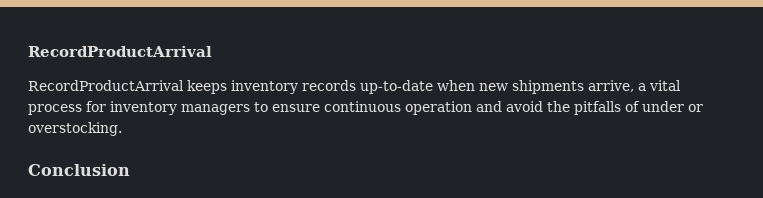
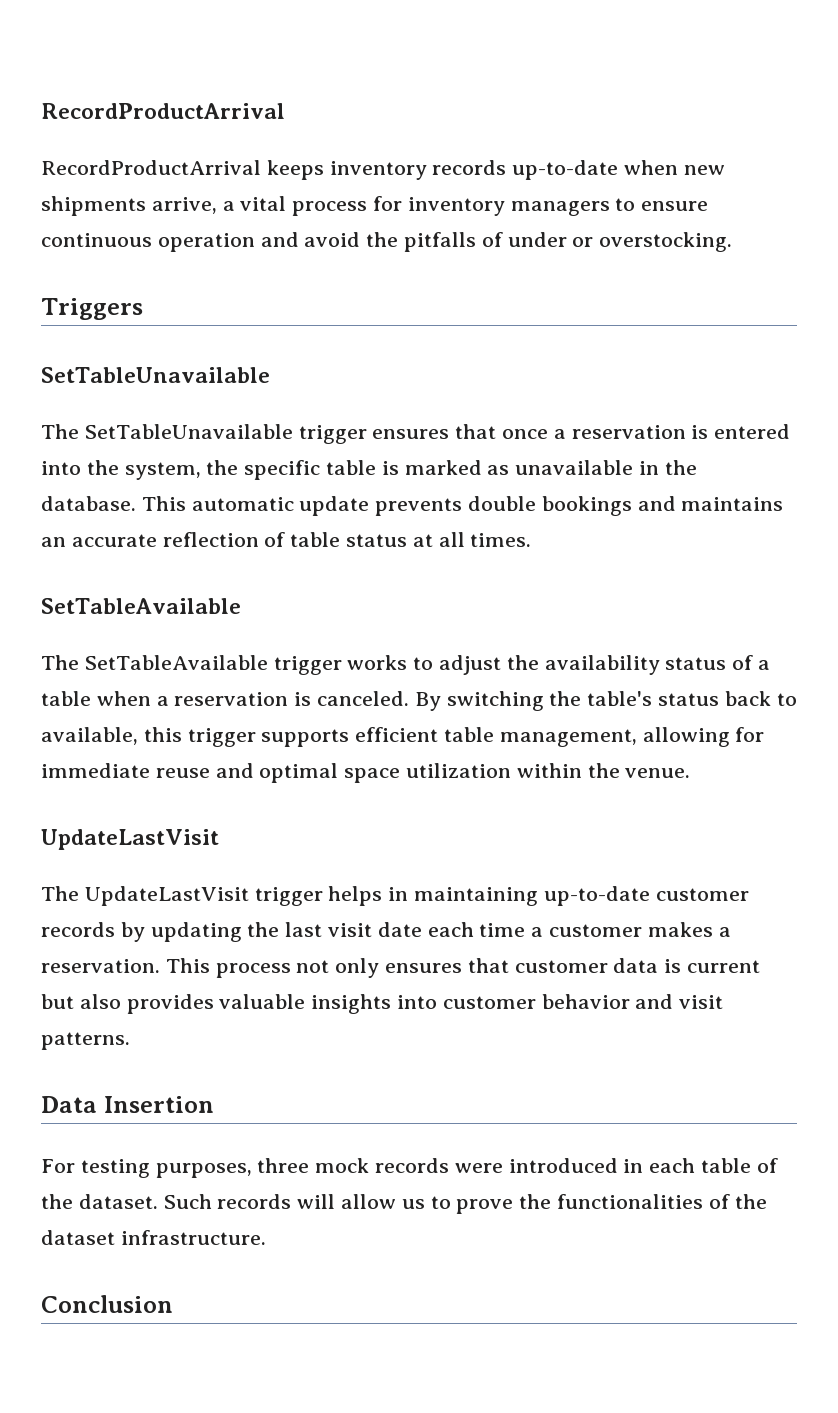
+ Triggers
+ SetTableUnavailable
+ The SetTableUnavailable trigger ensures that once a reservation is entered into the system, the specific table is marked as unavailable in the database. This automatic update prevents double bookings and maintains an accurate reflection of table status at all times.
+ SetTableAvailable
+ The SetTableAvailable trigger works to adjust the availability status of a table when a reservation is canceled. By switching the table's status back to available, this trigger supports efficient table management, allowing for immediate reuse and optimal space utilization within the venue.
+ UpdateLastVisit
+ The UpdateLastVisit trigger helps in maintaining up-to-date customer records by updating the last visit date each time a customer makes a reservation. This process not only ensures that customer data is current but also provides valuable insights into customer behavior and visit patterns.
+ Data Insertion
+ For testing purposes, three mock records were introduced in each table of the dataset. Such records will allow us to prove the functionalities of the dataset infrastructure.

